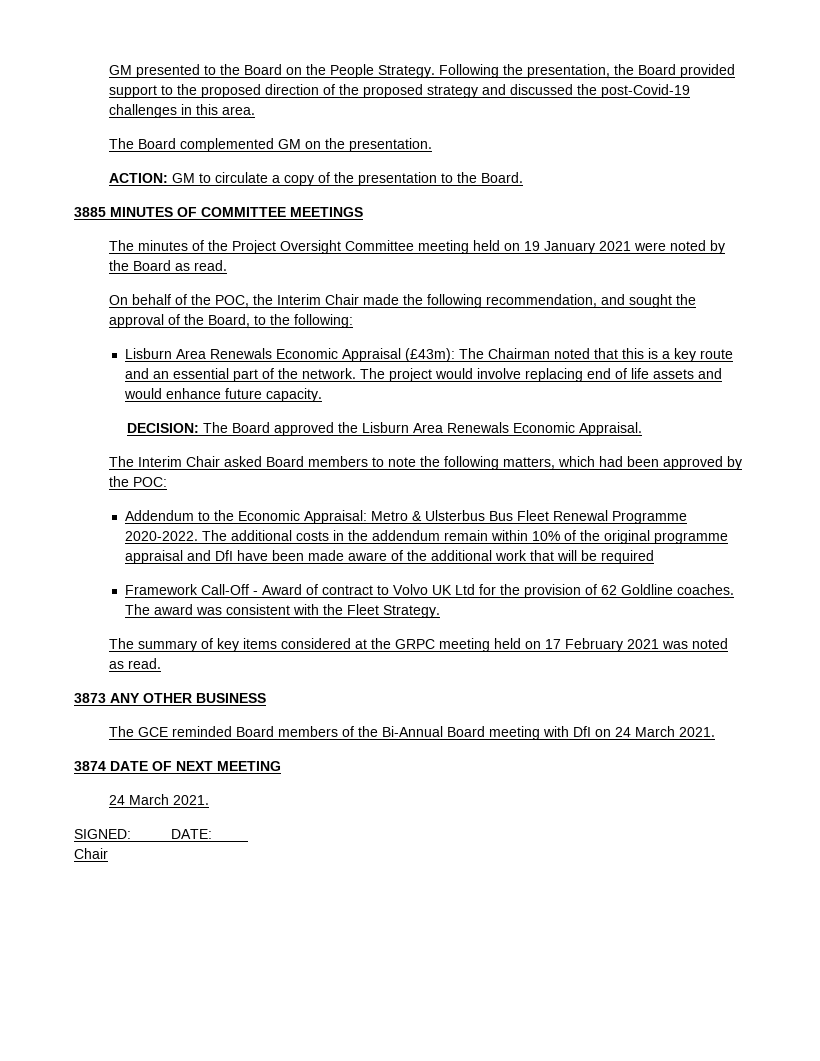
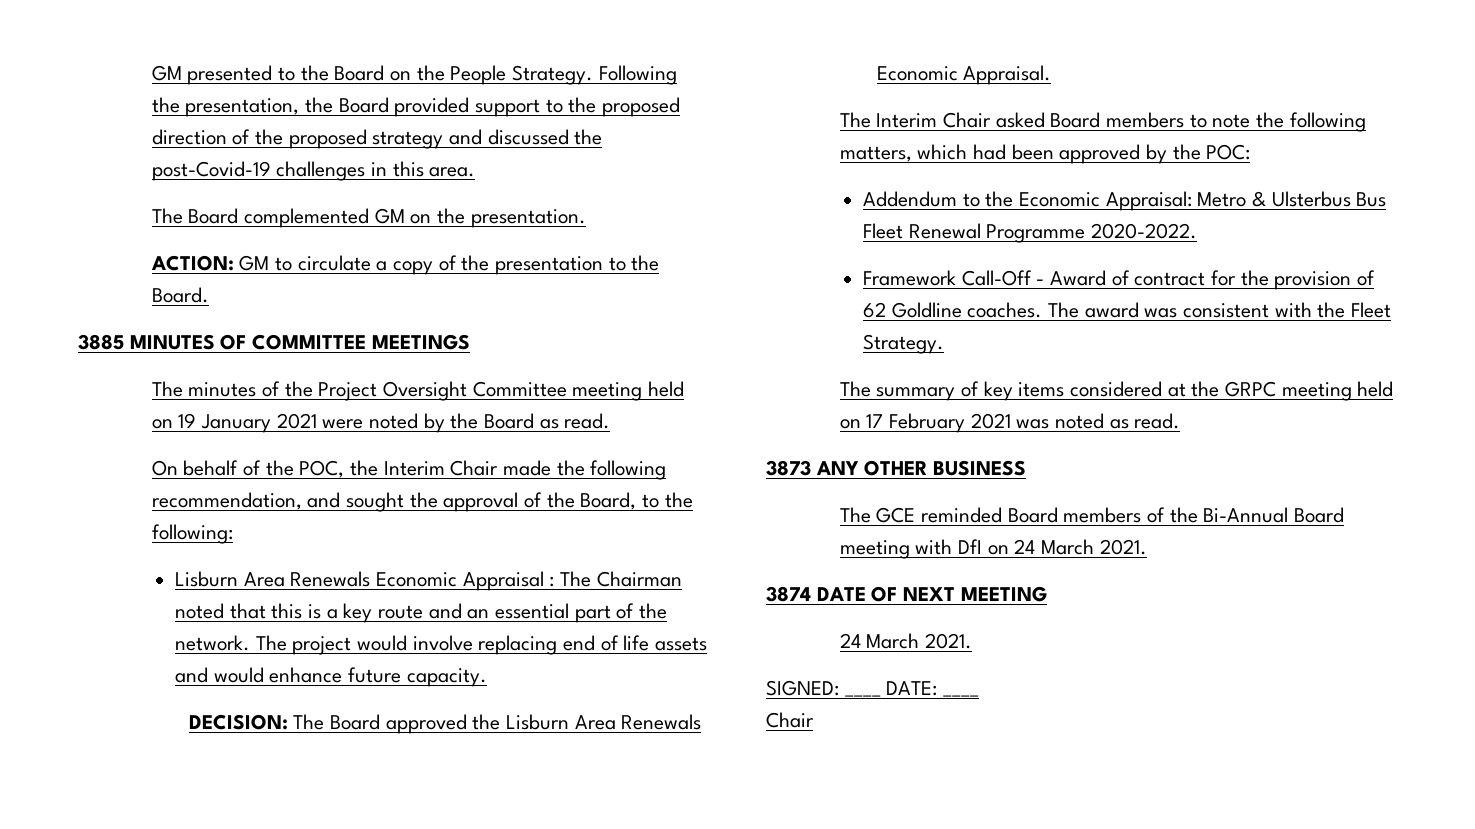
- Lisburn Area Renewals Economic Appraisal (£43m): The Chairman noted that this is a key route and an essential part of the network.
+ Lisburn Area Renewals Economic Appraisal : The Chairman noted that this is a key route and an essential part of the network.
- The additional costs in the addendum remain within 10% of the original programme appraisal and DfI have been made aware of the additional work that will be required
- Framework Call-Off - Award of contract to Volvo UK Ltd for the provision of 62 Goldline coaches.
+ Framework Call-Off - Award of contract for the provision of 62 Goldline coaches.

